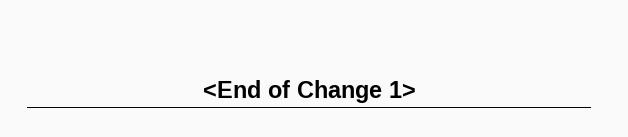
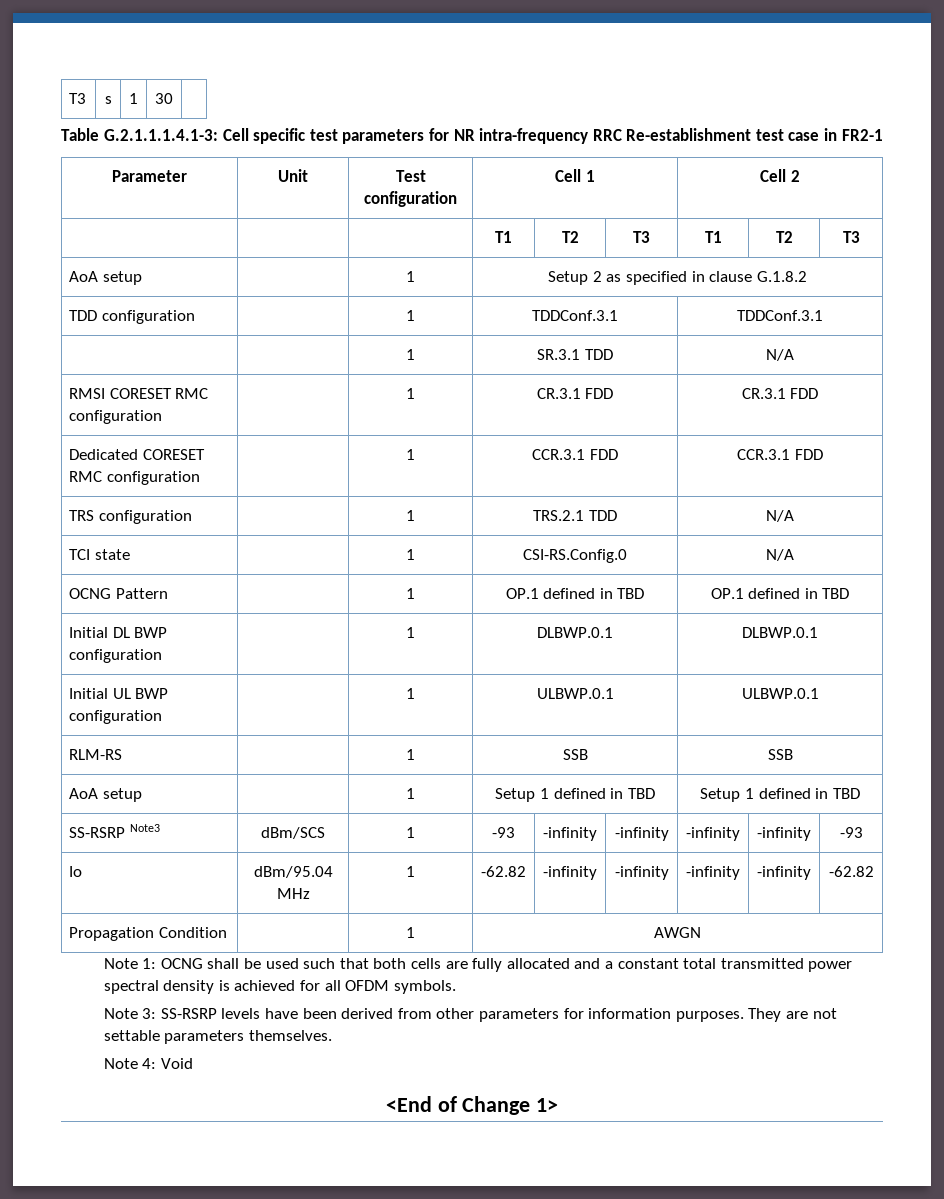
+ T3 | s | 1 | 30 |
+ Table G.2.1.1.1.4.1-3: Cell specific test parameters for NR intra-frequency RRC Re-establishment test case in FR2-1
+ Parameter | Unit | Test configuration | Cell 1 | Cell 2
+ | | | T1 | T2 | T3 | T1 | T2 | T3
+ AoA setup | | 1 | Setup 2 as specified in clause G.1.8.2
+ TDD configuration | | 1 | TDDConf.3.1 | TDDConf.3.1
+ | | 1 | SR.3.1 TDD | N/A
+ RMSI CORESET RMC configuration | | 1 | CR.3.1 FDD | CR.3.1 FDD
+ Dedicated CORESET RMC configuration | | 1 | CCR.3.1 FDD | CCR.3.1 FDD
+ TRS configuration | | 1 | TRS.2.1 TDD | N/A
+ TCI state | | 1 | CSI-RS.Config.0 | N/A
+ OCNG Pattern | | 1 | OP.1 defined in TBD | OP.1 defined in TBD
+ Initial DL BWP configuration | | 1 | DLBWP.0.1 | DLBWP.0.1
+ Initial UL BWP configuration | | 1 | ULBWP.0.1 | ULBWP.0.1
+ RLM-RS | | 1 | SSB | SSB
+ AoA setup | | 1 | Setup 1 defined in TBD | Setup 1 defined in TBD
+ SS-RSRP Note3 | dBm/SCS | 1 | -93 | -infinity | -infinity | -infinity | -infinity | -93
+ Io | dBm/95.04 MHz | 1 | -62.82 | -infinity | -infinity | -infinity | -infinity | -62.82
+ Propagation Condition | | 1 | AWGN
+ Note 1: OCNG shall be used such that both cells are fully allocated and a constant total transmitted power spectral density is achieved for all OFDM symbols.
+ Note 3: SS-RSRP levels have been derived from other parameters for information purposes. They are not settable parameters themselves.
+ Note 4: Void

